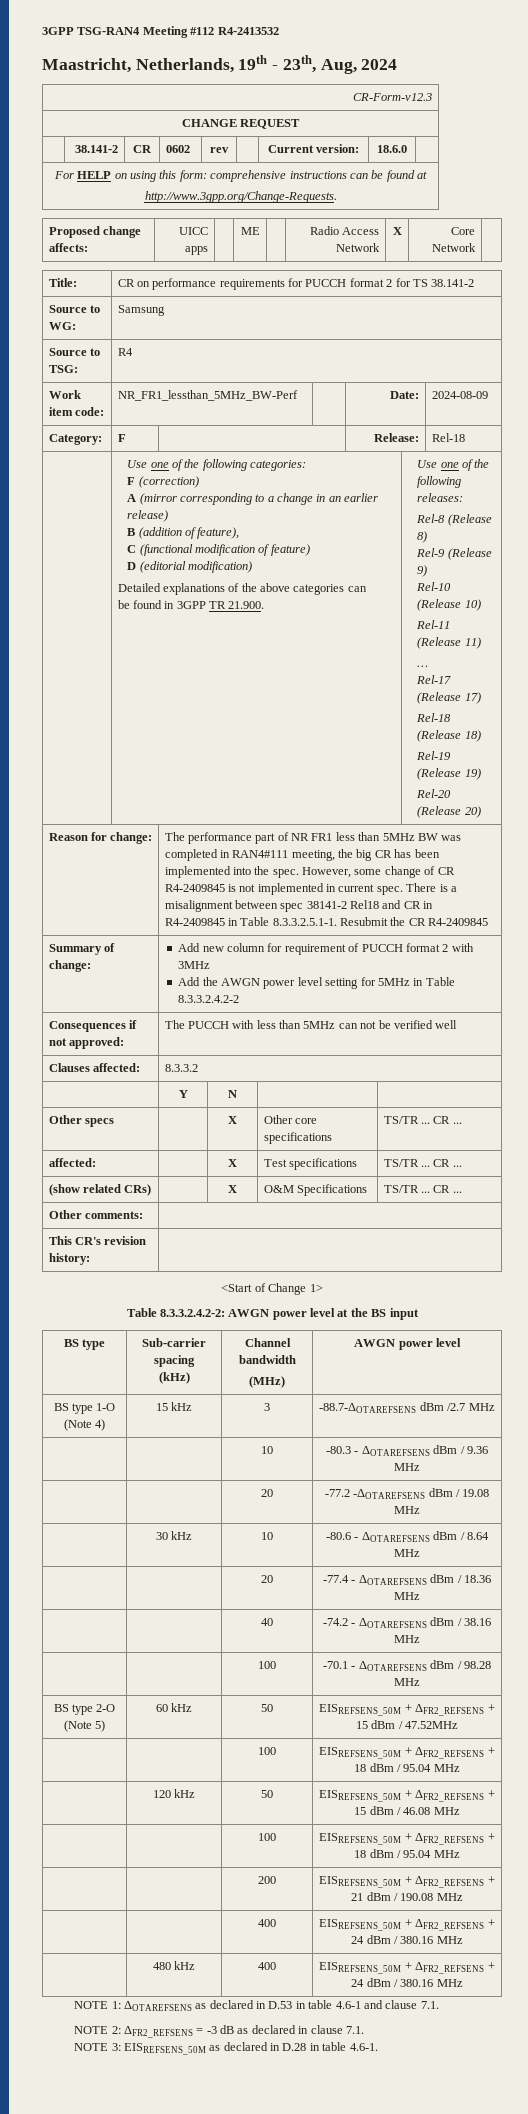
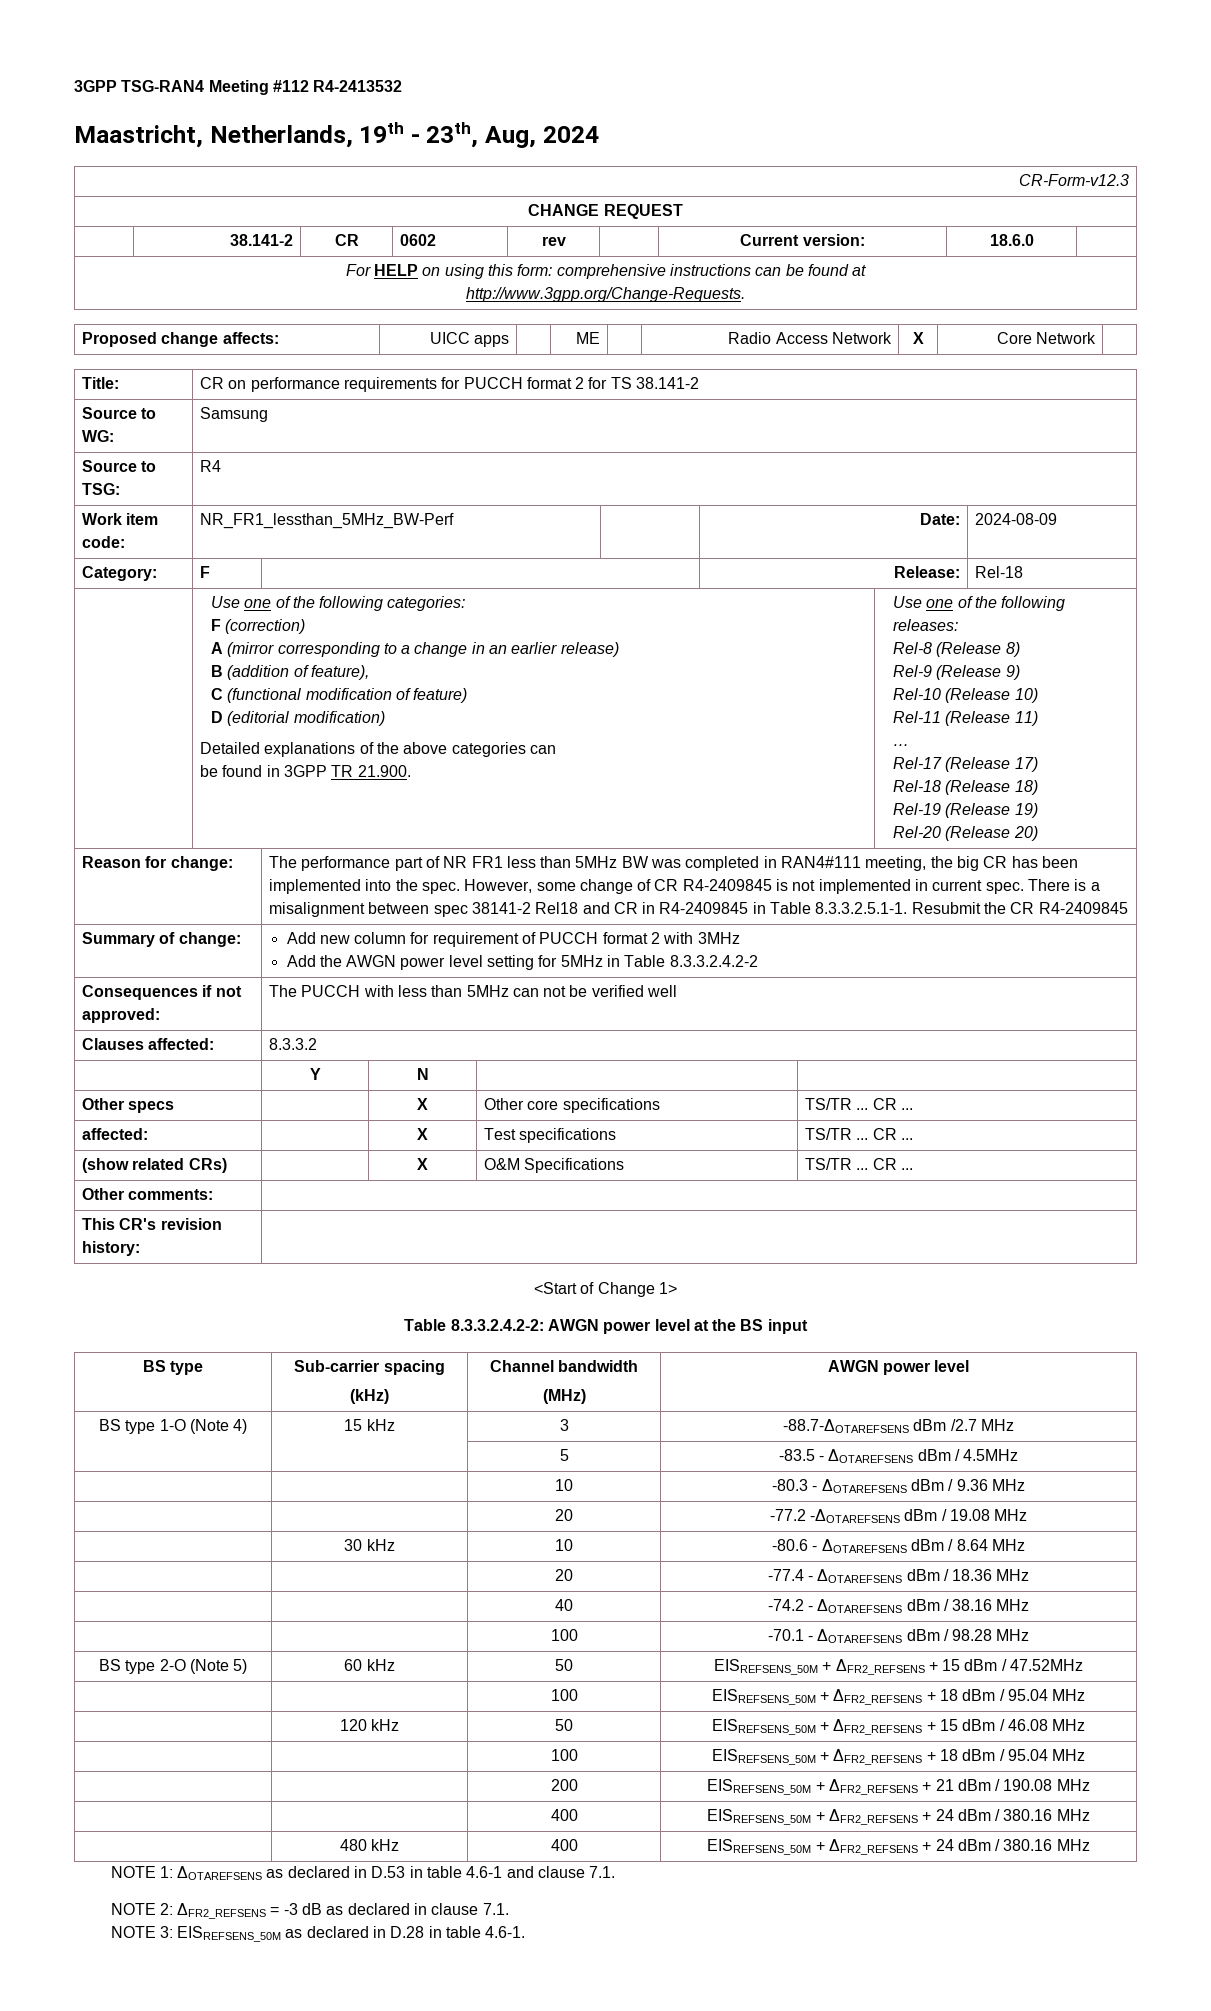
+ | | 5 | -83.5 - ΔOTAREFSENS dBm / 4.5MHz

